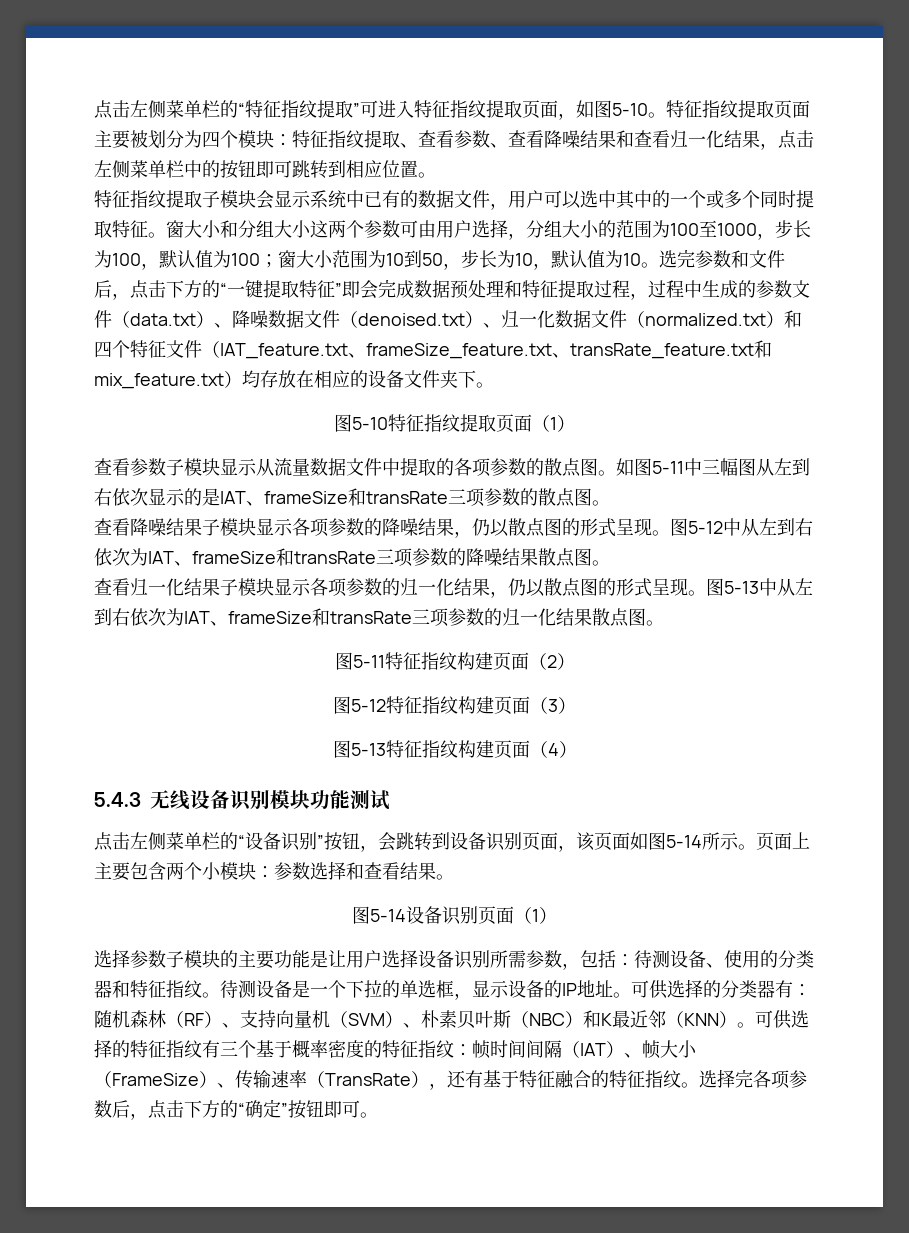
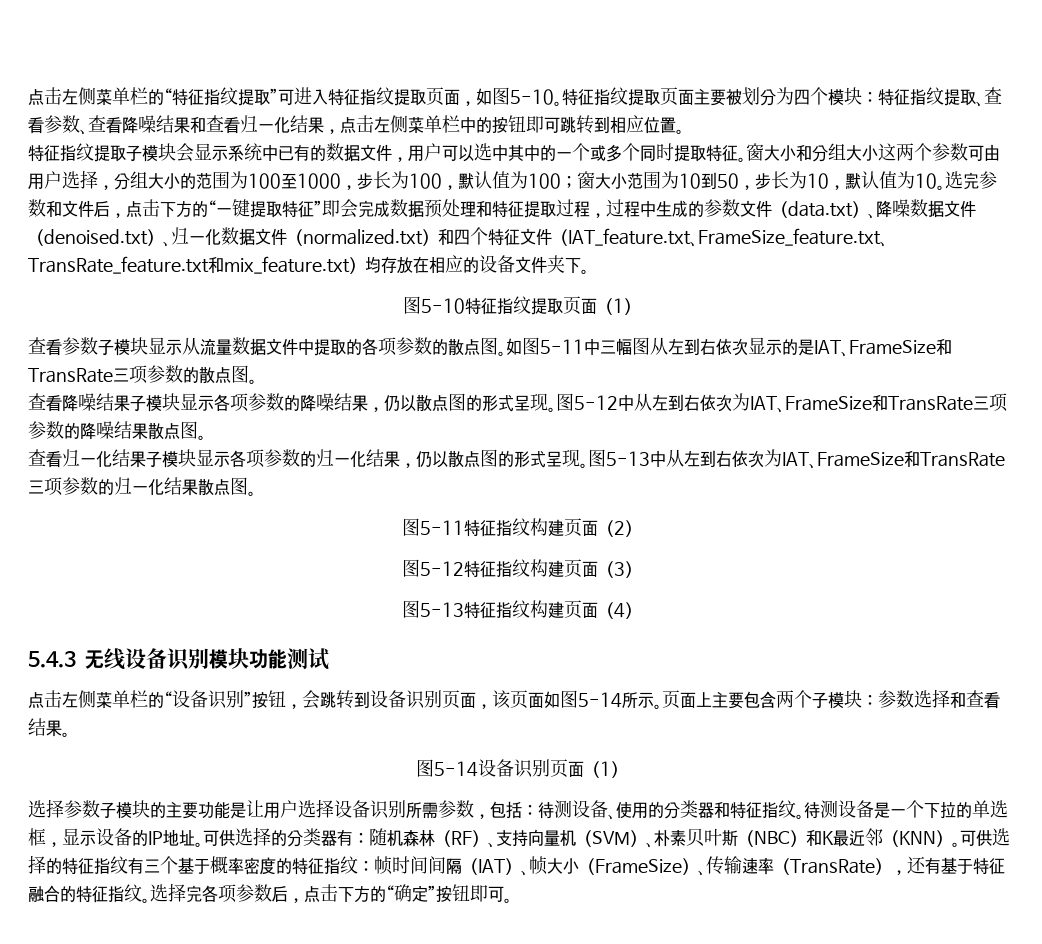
- 选完参数和文件后，点击下方的“一键提取特征”即会完成数据预处理和特征提取过程，过程中生成的参数文件（data.txt）、降噪数据文件（denoised.txt）、归一化数据文件（normalized.txt）和四个特征文件（IAT_feature.txt、frameSize_feature.txt、transRate_feature.txt和mix_feature.txt）均存放在相应的设备文件夹下。
+ 选完参数和文件后，点击下方的“一键提取特征”即会完成数据预处理和特征提取过程，过程中生成的参数文件（data.txt）、降噪数据文件（denoised.txt）、归一化数据文件（normalized.txt）和四个特征文件（IAT_feature.txt、FrameSize_feature.txt、TransRate_feature.txt和mix_feature.txt）均存放在相应的设备文件夹下。
- 如图5-11中三幅图从左到右依次显示的是IAT、frameSize和transRate三项参数的散点图。
+ 如图5-11中三幅图从左到右依次显示的是IAT、FrameSize和TransRate三项参数的散点图。
- 图5-12中从左到右依次为IAT、frameSize和transRate三项参数的降噪结果散点图。
+ 图5-12中从左到右依次为IAT、FrameSize和TransRate三项参数的降噪结果散点图。
- 图5-13中从左到右依次为IAT、frameSize和transRate三项参数的归一化结果散点图。
+ 图5-13中从左到右依次为IAT、FrameSize和TransRate三项参数的归一化结果散点图。
- 页面上主要包含两个小模块：参数选择和查看结果。
+ 页面上主要包含两个子模块：参数选择和查看结果。

